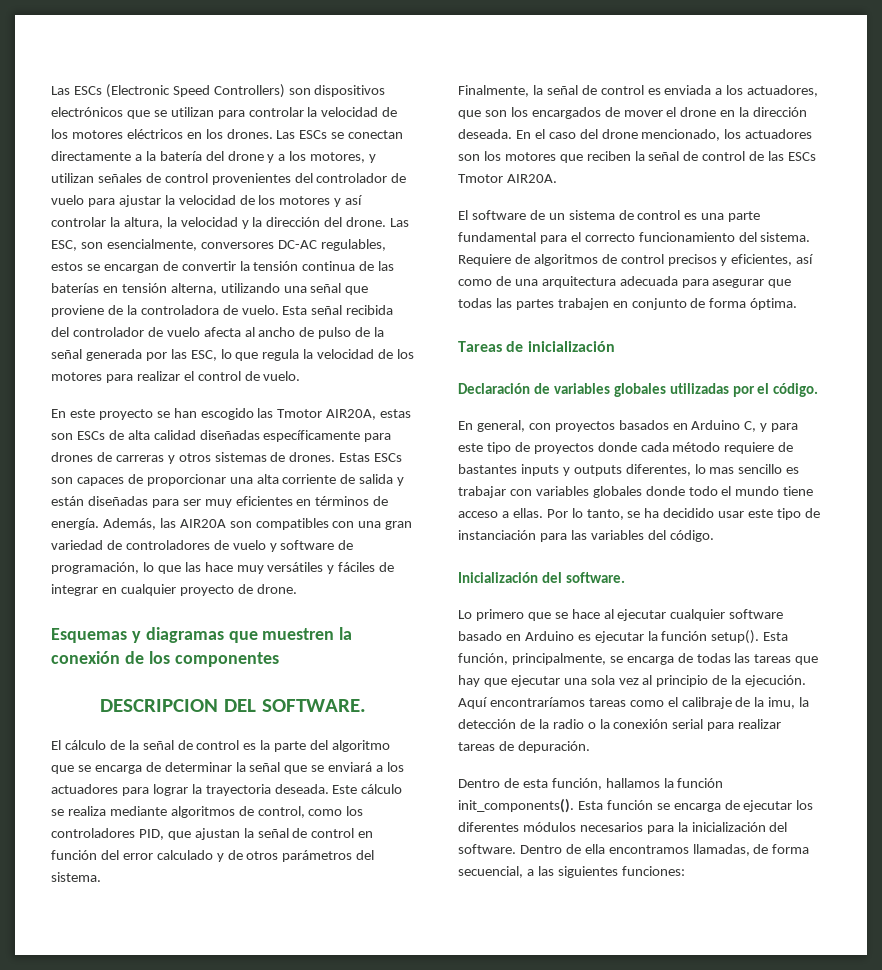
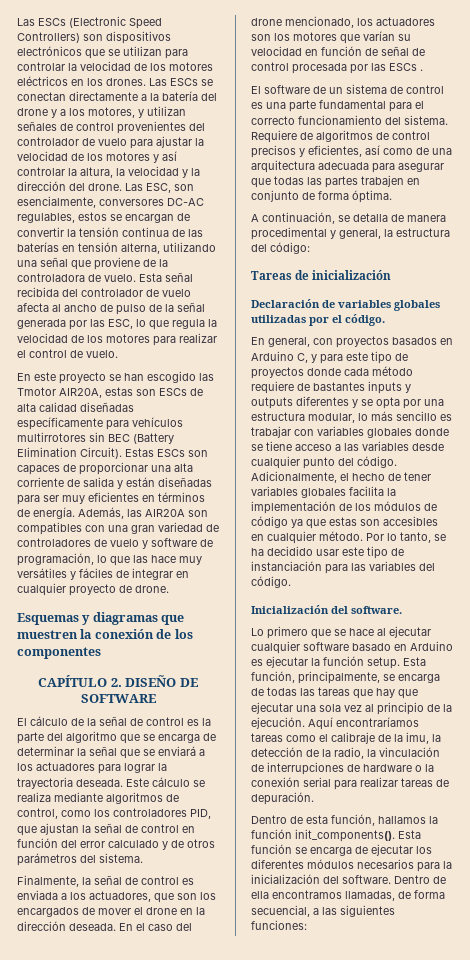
- En este proyecto se han escogido las Tmotor AIR20A, estas son ESCs de alta calidad diseñadas específicamente para drones de carreras y otros sistemas de drones.
+ En este proyecto se han escogido las Tmotor AIR20A, estas son ESCs de alta calidad diseñadas específicamente para vehículos multirrotores sin BEC (Battery Elimination Circuit).
- DESCRIPCION DEL SOFTWARE.
+ CAPÍTULO 2. DISEÑO DE SOFTWARE
- En el caso del drone mencionado, los actuadores son los motores que reciben la señal de control de las ESCs Tmotor AIR20A.
+ En el caso del drone mencionado, los actuadores son los motores que varían su velocidad en función de señal de control procesada por las ESCs .
+ A continuación, se detalla de manera procedimental y general, la estructura del código:
- En general, con proyectos basados en Arduino C, y para este tipo de proyectos donde cada método requiere de bastantes inputs y outputs diferentes, lo mas sencillo es trabajar con variables globales donde todo el mundo tiene acceso a ellas.
+ En general, con proyectos basados en Arduino C, y para este tipo de proyectos donde cada método requiere de bastantes inputs y outputs diferentes y se opta por una estructura modular, lo más sencillo es trabajar con variables globales donde se tiene acceso a las variables desde cualquier punto del código. Adicionalmente, el hecho de tener variables globales facilita la implementación de los módulos de código ya que estas son accesibles en cualquier método.
- Lo primero que se hace al ejecutar cualquier software basado en Arduino es ejecutar la función setup().
+ Lo primero que se hace al ejecutar cualquier software basado en Arduino es ejecutar la función setup.
- Aquí encontraríamos tareas como el calibraje de la imu, la detección de la radio o la conexión serial para realizar tareas de depuración.
+ Aquí encontraríamos tareas como el calibraje de la imu, la detección de la radio, la vinculación de interrupciones de hardware o la conexión serial para realizar tareas de depuración.

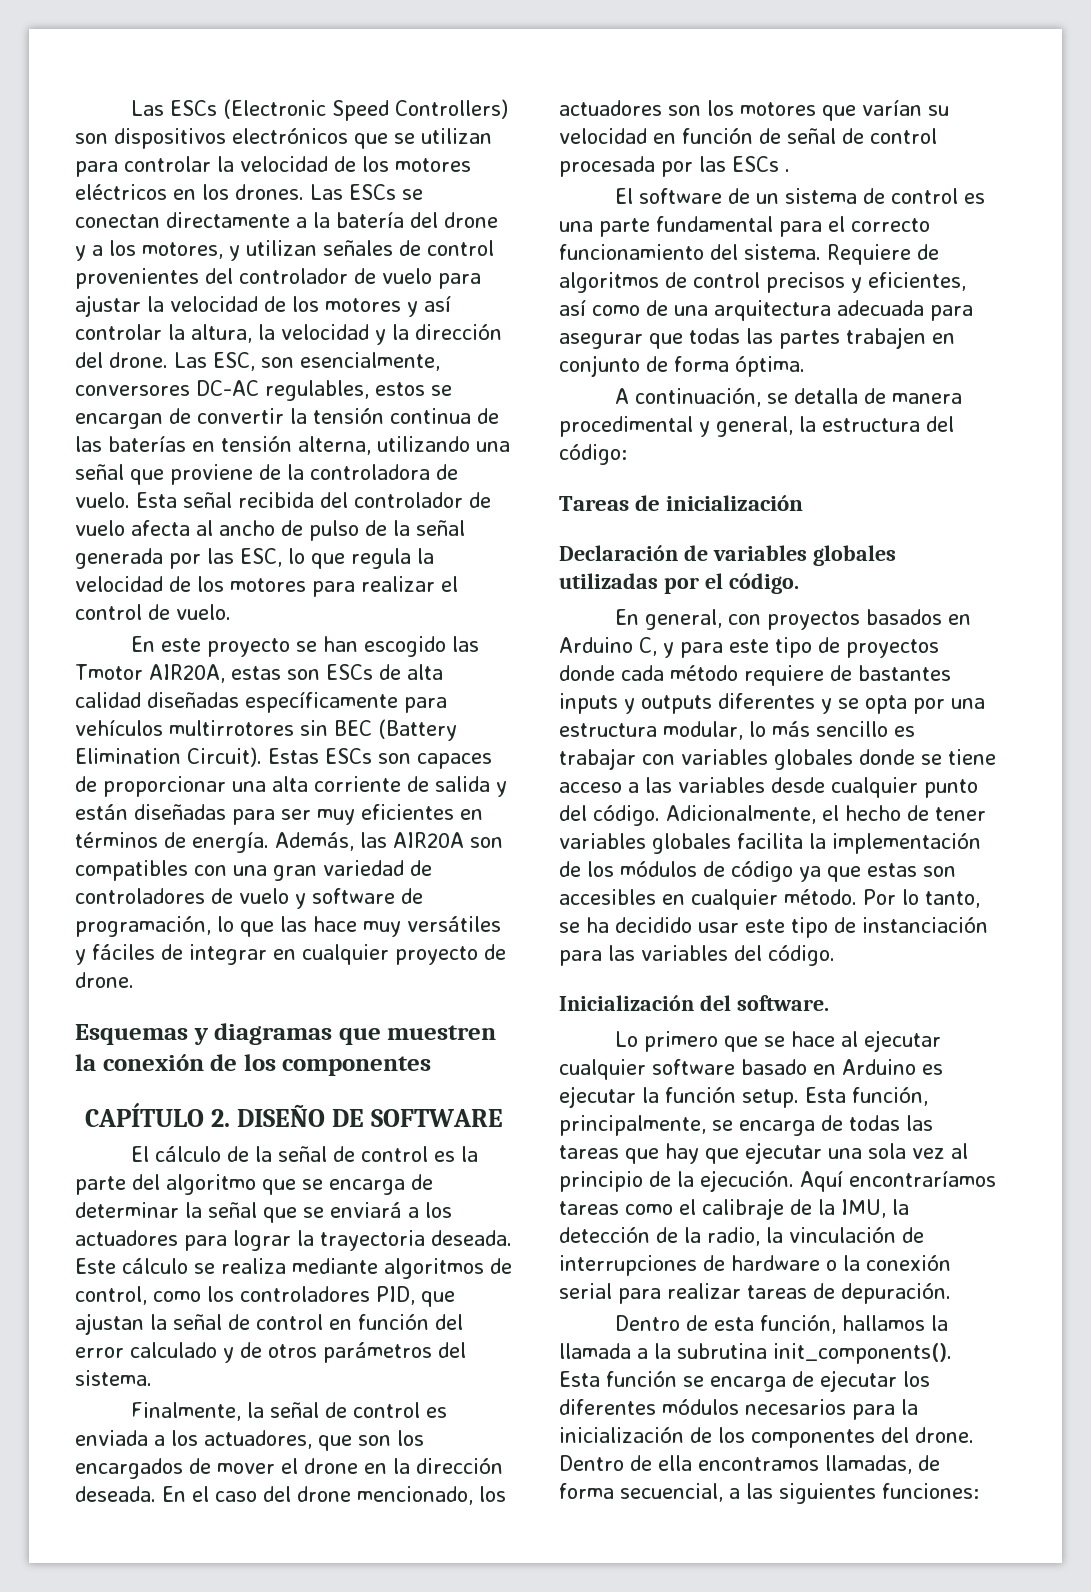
- Aquí encontraríamos tareas como el calibraje de la imu, la detección de la radio, la vinculación de interrupciones de hardware o la conexión serial para realizar tareas de depuración.
+ Aquí encontraríamos tareas como el calibraje de la IMU, la detección de la radio, la vinculación de interrupciones de hardware o la conexión serial para realizar tareas de depuración.
- Dentro de esta función, hallamos la función init_components().
+ Dentro de esta función, hallamos la llamada a la subrutina init_components().
- Esta función se encarga de ejecutar los diferentes módulos necesarios para la inicialización del software.
+ Esta función se encarga de ejecutar los diferentes módulos necesarios para la inicialización de los componentes del drone.

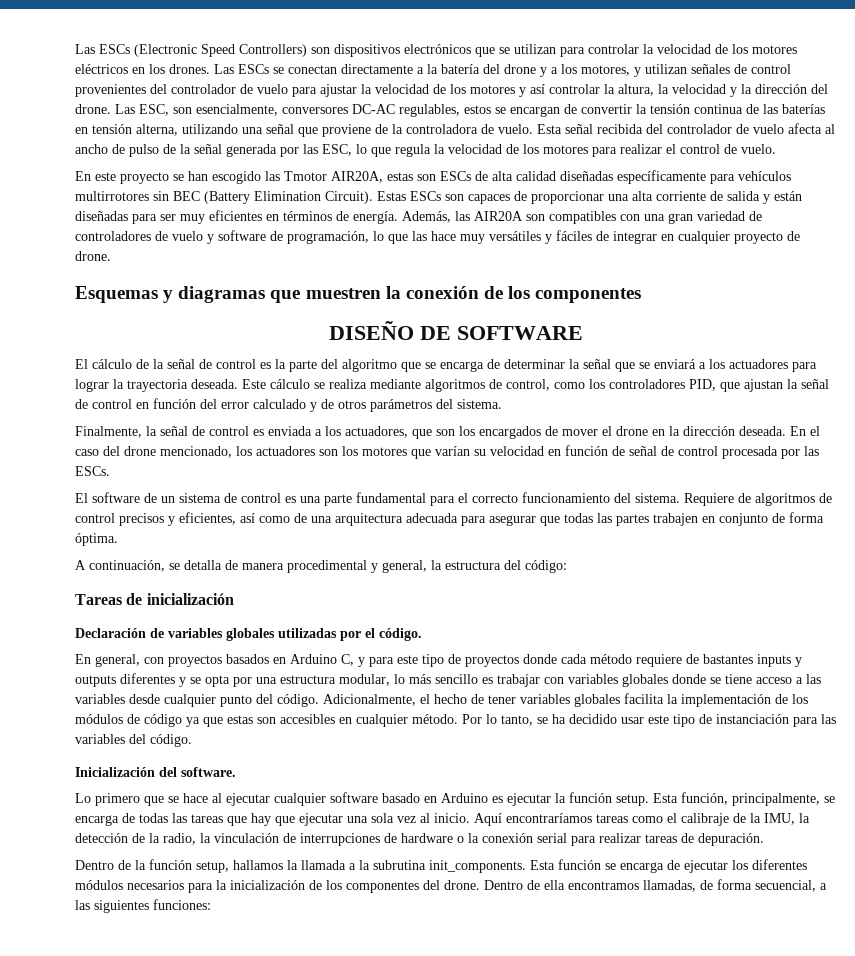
- CAPÍTULO 2. DISEÑO DE SOFTWARE
+ DISEÑO DE SOFTWARE
- En el caso del drone mencionado, los actuadores son los motores que varían su velocidad en función de señal de control procesada por las ESCs .
+ En el caso del drone mencionado, los actuadores son los motores que varían su velocidad en función de señal de control procesada por las ESCs.
- Esta función, principalmente, se encarga de todas las tareas que hay que ejecutar una sola vez al principio de la ejecución.
+ Esta función, principalmente, se encarga de todas las tareas que hay que ejecutar una sola vez al inicio.
- Dentro de esta función, hallamos la llamada a la subrutina init_components().
+ Dentro de la función setup, hallamos la llamada a la subrutina init_components.

